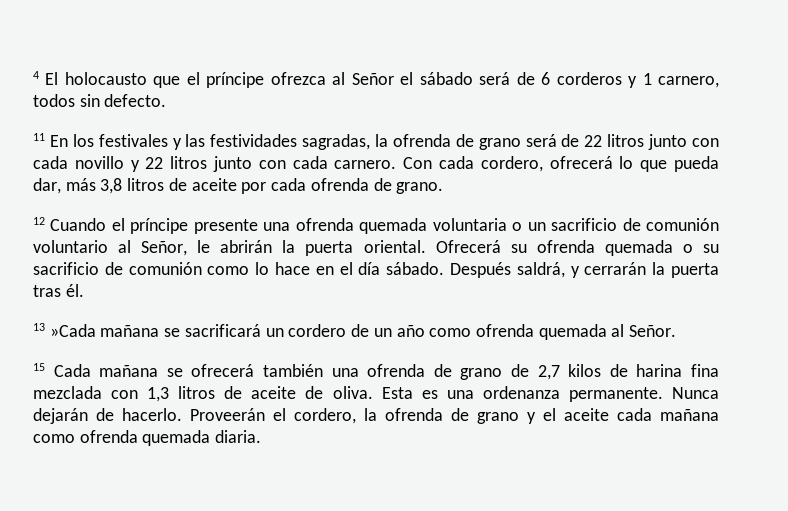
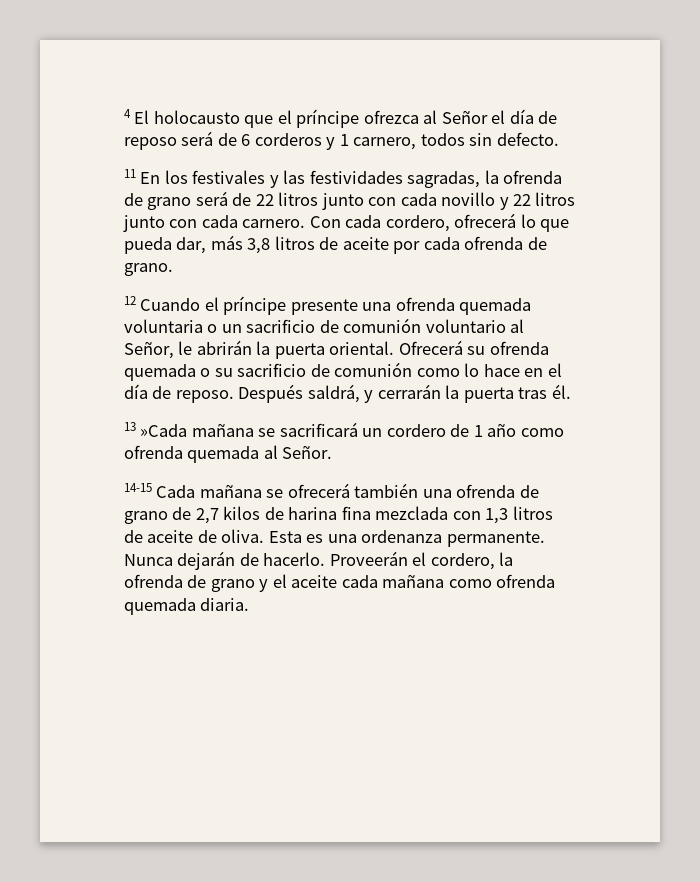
- 4 El holocausto que el príncipe ofrezca al Señor el sábado será de 6 corderos y 1 carnero, todos sin defecto.
+ 4 El holocausto que el príncipe ofrezca al Señor el día de reposo será de 6 corderos y 1 carnero, todos sin defecto.
- Ofrecerá su ofrenda quemada o su sacrificio de comunión como lo hace en el día sábado.
+ Ofrecerá su ofrenda quemada o su sacrificio de comunión como lo hace en el día de reposo.
- 13 »Cada mañana se sacrificará un cordero de un año como ofrenda quemada al Señor.
+ 13 »Cada mañana se sacrificará un cordero de 1 año como ofrenda quemada al Señor.
- 15 Cada mañana se ofrecerá también una ofrenda de grano de 2,7 kilos de harina fina mezclada con 1,3 litros de aceite de oliva.
+ 14-15 Cada mañana se ofrecerá también una ofrenda de grano de 2,7 kilos de harina fina mezclada con 1,3 litros de aceite de oliva.

